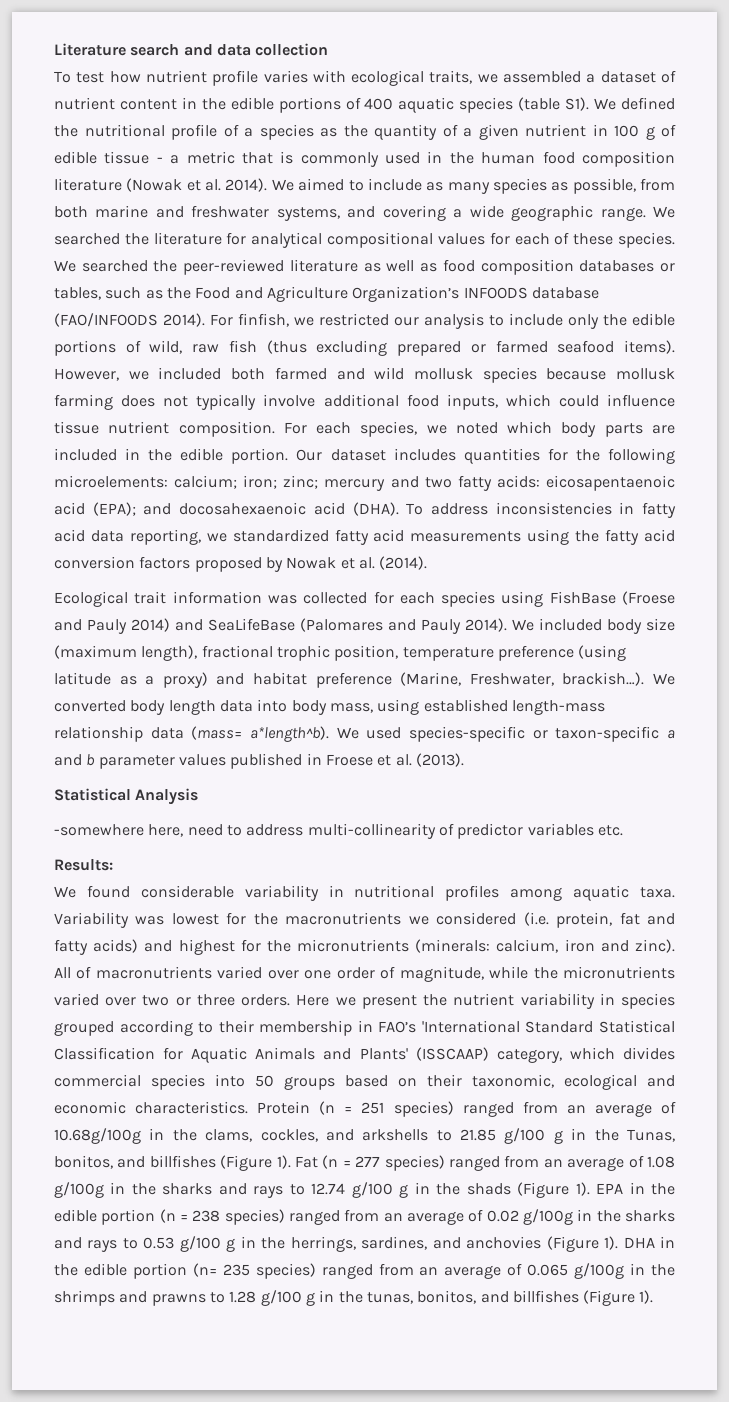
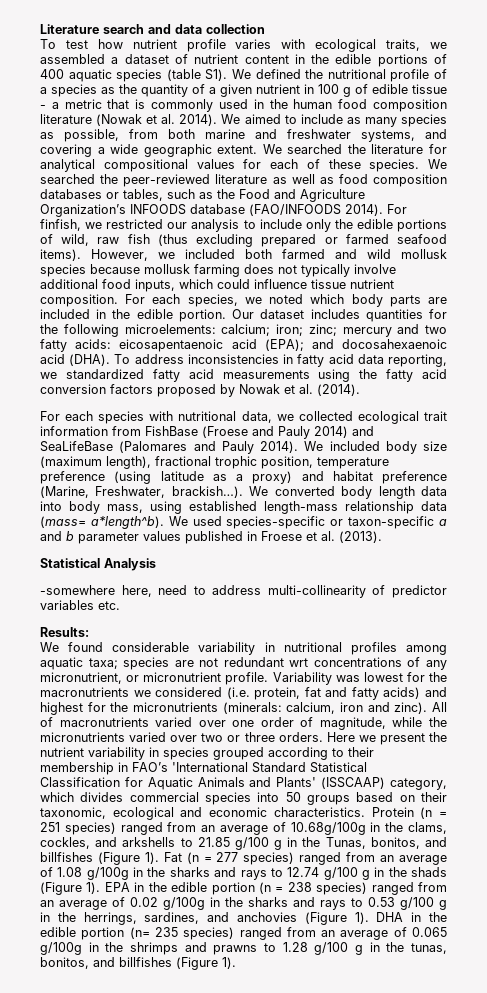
- We aimed to include as many species as possible, from both marine and freshwater systems, and covering a wide geographic range.
+ We aimed to include as many species as possible, from both marine and freshwater systems, and covering a wide geographic extent.
- Ecological trait information was collected for each species using FishBase (Froese and Pauly 2014) and SeaLifeBase (Palomares and Pauly 2014).
+ For each species with nutritional data, we collected ecological trait information from FishBase (Froese and Pauly 2014) and SeaLifeBase (Palomares and Pauly 2014).
- We found considerable variability in nutritional profiles among aquatic taxa.
+ We found considerable variability in nutritional profiles among aquatic taxa; species are not redundant wrt concentrations of any micronutrient, or micronutrient profile.

